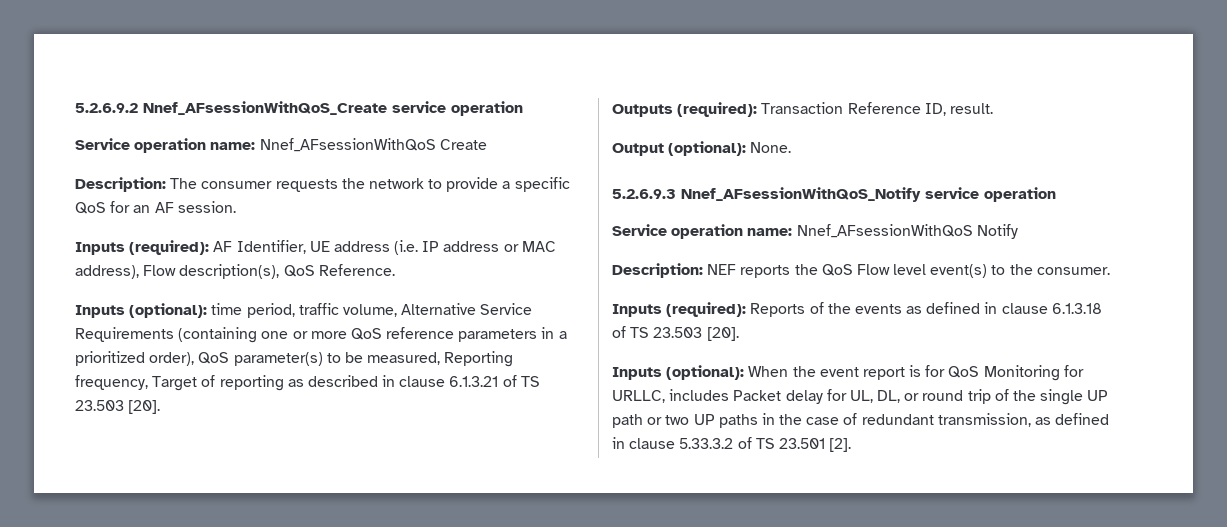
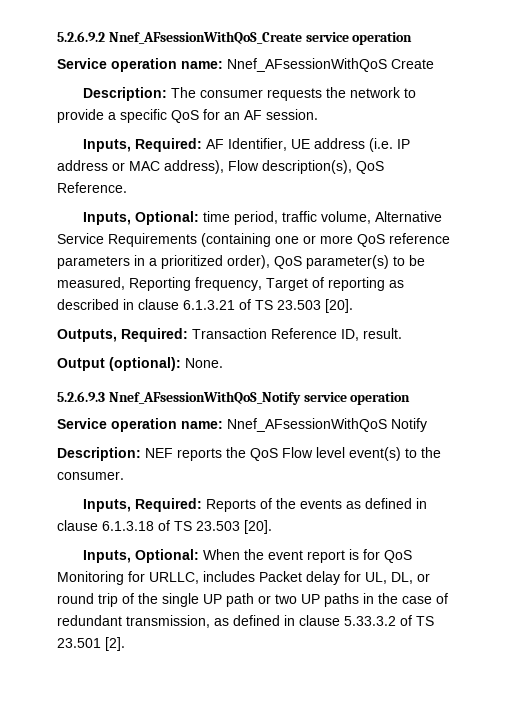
- Inputs (required): AF Identifier, UE address (i.e. IP address or MAC address), Flow description(s), QoS Reference.
+ Inputs, Required: AF Identifier, UE address (i.e. IP address or MAC address), Flow description(s), QoS Reference.
- Inputs (optional): time period, traffic volume, Alternative Service Requirements (containing one or more QoS reference parameters in a prioritized order), QoS parameter(s) to be measured, Reporting frequency, Target of reporting as described in clause 6.1.3.21 of TS 23.503 [20].
+ Inputs, Optional: time period, traffic volume, Alternative Service Requirements (containing one or more QoS reference parameters in a prioritized order), QoS parameter(s) to be measured, Reporting frequency, Target of reporting as described in clause 6.1.3.21 of TS 23.503 [20].
- Outputs (required): Transaction Reference ID, result.
+ Outputs, Required: Transaction Reference ID, result.
- Inputs (required): Reports of the events as defined in clause 6.1.3.18 of TS 23.503 [20].
+ Inputs, Required: Reports of the events as defined in clause 6.1.3.18 of TS 23.503 [20].
- Inputs (optional): When the event report is for QoS Monitoring for URLLC, includes Packet delay for UL, DL, or round trip of the single UP path or two UP paths in the case of redundant transmission, as defined in clause 5.33.3.2 of TS 23.501 [2].
+ Inputs, Optional: When the event report is for QoS Monitoring for URLLC, includes Packet delay for UL, DL, or round trip of the single UP path or two UP paths in the case of redundant transmission, as defined in clause 5.33.3.2 of TS 23.501 [2].

